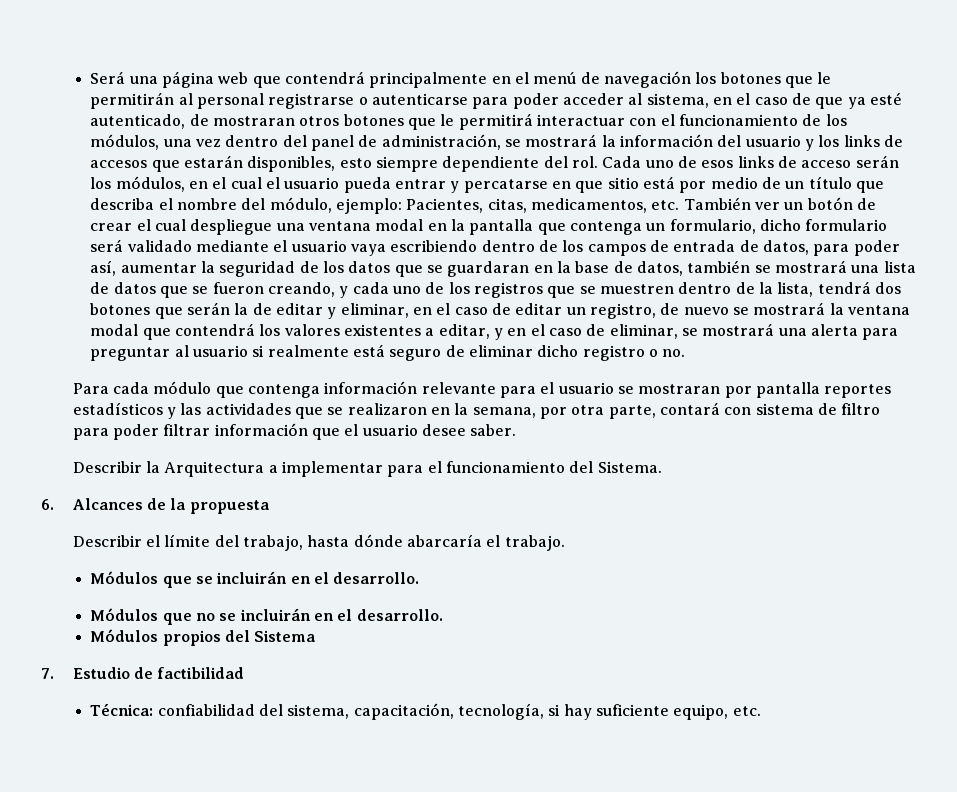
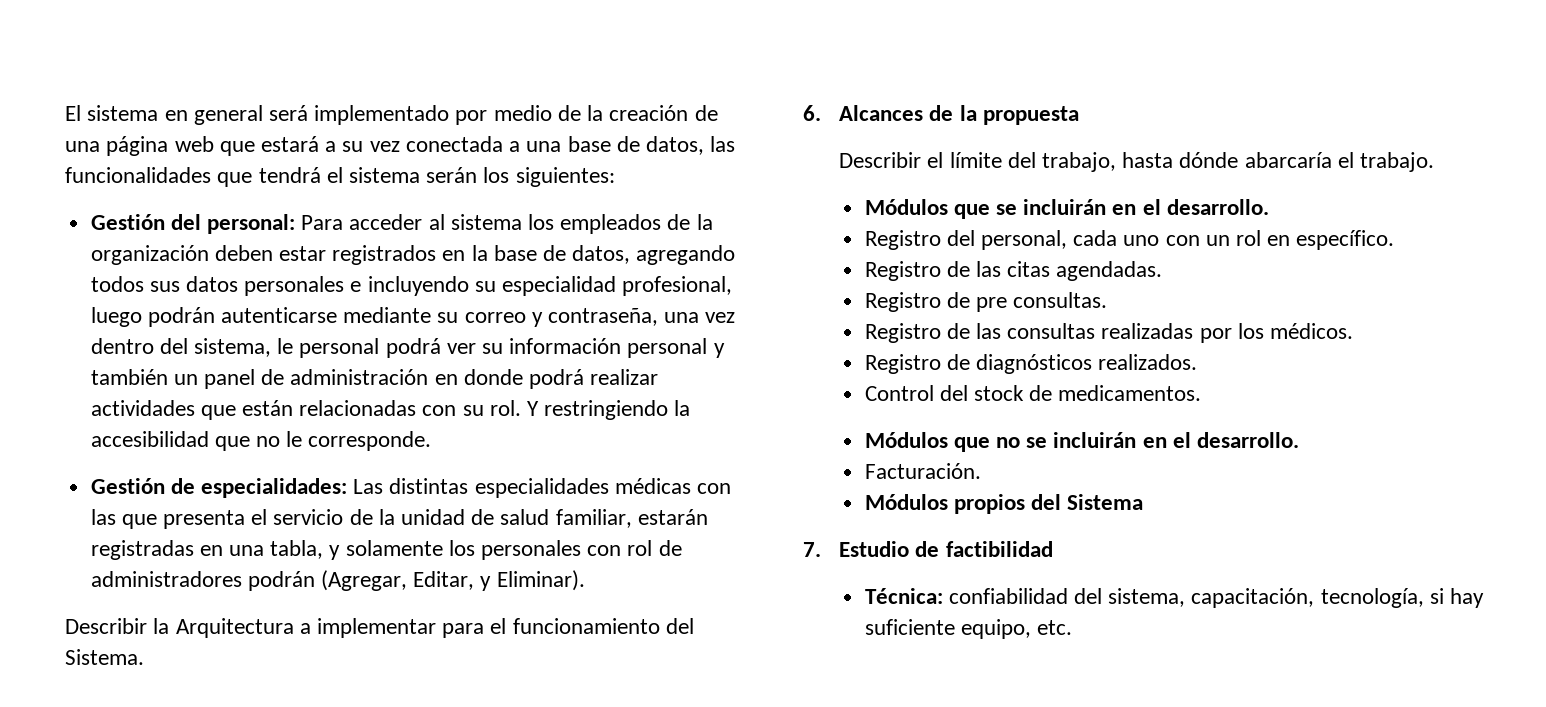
- Será una página web que contendrá principalmente en el menú de navegación los botones que le permitirán al personal registrarse o autenticarse para poder acceder al sistema, en el caso de que ya esté autenticado, de mostraran otros botones que le permitirá interactuar con el funcionamiento de los módulos, una vez dentro del panel de administración, se mostrará la información del usuario y los links de accesos que estarán disponibles, esto siempre dependiente del rol. Cada uno de esos links de acceso serán los módulos, en el cual el usuario pueda entrar y percatarse en que sitio está por medio de un título que describa el nombre del módulo, ejemplo: Pacientes, citas, medicamentos, etc. También ver un botón de crear el cual despliegue una ventana modal en la pantalla que contenga un formulario, dicho formulario será validado mediante el usuario vaya escribiendo dentro de los campos de entrada de datos, para poder así, aumentar la seguridad de los datos que se guardaran en la base de datos, también se mostrará una lista de datos que se fueron creando, y cada uno de los registros que se muestren dentro de la lista, tendrá dos botones que serán la de editar y eliminar, en el caso de editar un registro, de nuevo se mostrará la ventana modal que contendrá los valores existentes a editar, y en el caso de eliminar, se mostrará una alerta para preguntar al usuario si realmente está seguro de eliminar dicho registro o no.
- Para cada módulo que contenga información relevante para el usuario se mostraran por pantalla reportes estadísticos y las actividades que se realizaron en la semana, por otra parte, contará con sistema de filtro para poder filtrar información que el usuario desee saber.
+ El sistema en general será implementado por medio de la creación de una página web que estará a su vez conectada a una base de datos, las funcionalidades que tendrá el sistema serán los siguientes:
+ Gestión del personal: Para acceder al sistema los empleados de la organización deben estar registrados en la base de datos, agregando todos sus datos personales e incluyendo su especialidad profesional, luego podrán autenticarse mediante su correo y contraseña, una vez dentro del sistema, le personal podrá ver su información personal y también un panel de administración en donde podrá realizar actividades que están relacionadas con su rol. Y restringiendo la accesibilidad que no le corresponde.
+ Gestión de especialidades: Las distintas especialidades médicas con las que presenta el servicio de la unidad de salud familiar, estarán registradas en una tabla, y solamente los personales con rol de administradores podrán (Agregar, Editar, y Eliminar).
+ Registro del personal, cada uno con un rol en específico.
+ Registro de las citas agendadas.
+ Registro de pre consultas.
+ Registro de las consultas realizadas por los médicos.
+ Registro de diagnósticos realizados.
+ Control del stock de medicamentos.
+ Facturación.

